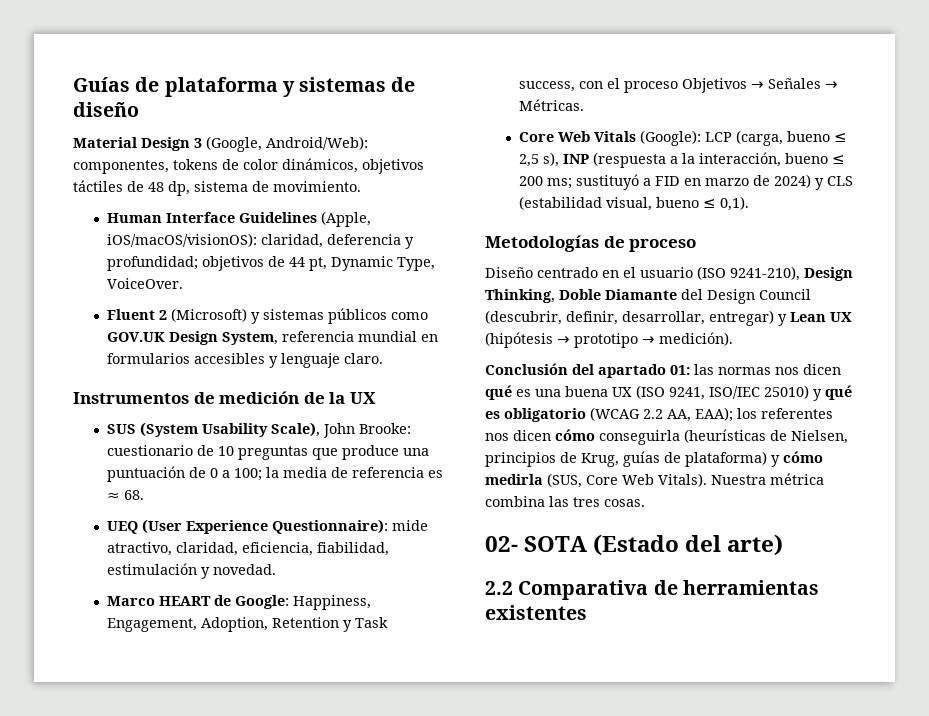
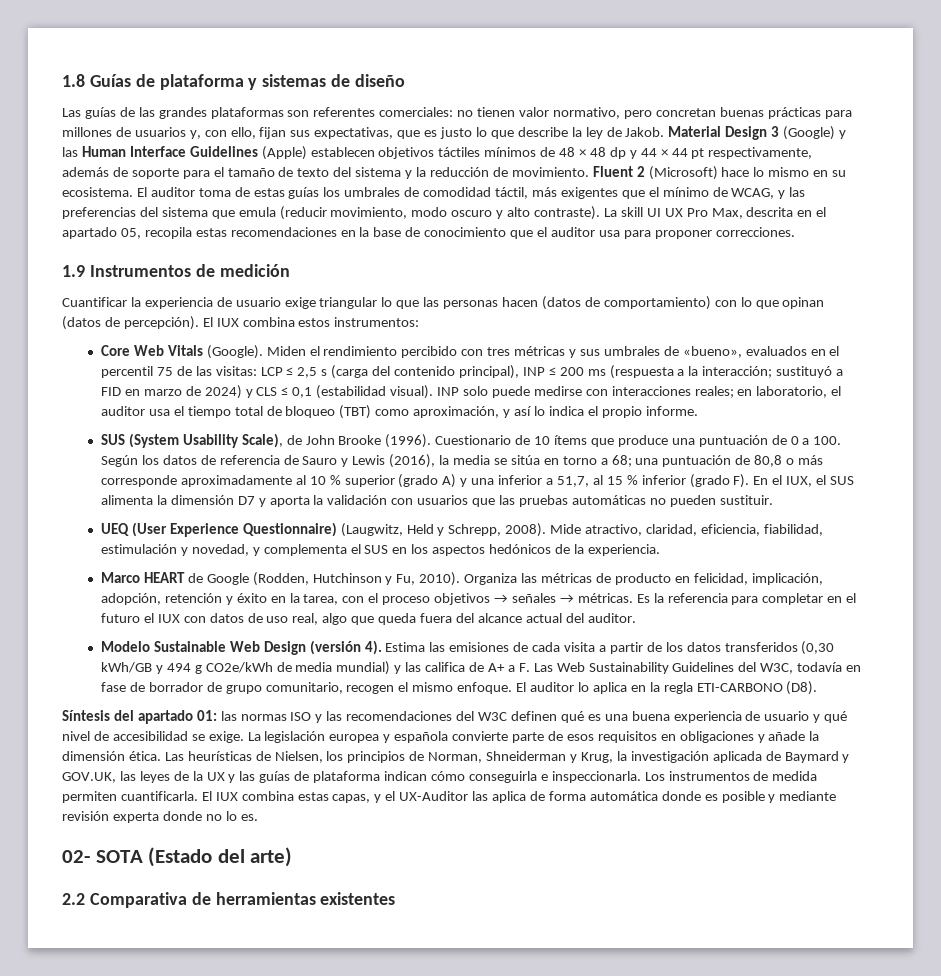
- Guías de plataforma y sistemas de diseño
+ 1.8 Guías de plataforma y sistemas de diseño
- Material Design 3 (Google, Android/Web): componentes, tokens de color dinámicos, objetivos táctiles de 48 dp, sistema de movimiento.
- Human Interface Guidelines (Apple, iOS/macOS/visionOS): claridad, deferencia y profundidad; objetivos de 44 pt, Dynamic Type, VoiceOver.
- Fluent 2 (Microsoft) y sistemas públicos como GOV.UK Design System, referencia mundial en formularios accesibles y lenguaje claro.
- Instrumentos de medición de la UX
- SUS (System Usability Scale), John Brooke: cuestionario de 10 preguntas que produce una puntuación de 0 a 100; la media de referencia es ≈ 68.
- UEQ (User Experience Questionnaire): mide atractivo, claridad, eficiencia, fiabilidad, estimulación y novedad.
- Marco HEART de Google: Happiness, Engagement, Adoption, Retention y Task success, con el proceso Objetivos → Señales → Métricas.
- Core Web Vitals (Google): LCP (carga, bueno ≤ 2,5 s), INP (respuesta a la interacción, bueno ≤ 200 ms; sustituyó a FID en marzo de 2024) y CLS (estabilidad visual, bueno ≤ 0,1).
- Metodologías de proceso
- Diseño centrado en el usuario (ISO 9241-210), Design Thinking, Doble Diamante del Design Council (descubrir, definir, desarrollar, entregar) y Lean UX (hipótesis → prototipo → medición).
- Conclusión del apartado 01: las normas nos dicen qué es una buena UX (ISO 9241, ISO/IEC 25010) y qué es obligatorio (WCAG 2.2 AA, EAA); los referentes nos dicen cómo conseguirla (heurísticas de Nielsen, principios de Krug, guías de plataforma) y cómo medirla (SUS, Core Web Vitals). Nuestra métrica combina las tres cosas.
+ Las guías de las grandes plataformas son referentes comerciales: no tienen valor normativo, pero concretan buenas prácticas para millones de usuarios y, con ello, fijan sus expectativas, que es justo lo que describe la ley de Jakob. Material Design 3 (Google) y las Human Interface Guidelines (Apple) establecen objetivos táctiles mínimos de 48 × 48 dp y 44 × 44 pt respectivamente, además de soporte para el tamaño de texto del sistema y la reducción de movimiento. Fluent 2 (Microsoft) hace lo mismo en su ecosistema. El auditor toma de estas guías los umbrales de comodidad táctil, más exigentes que el mínimo de WCAG, y las preferencias del sistema que emula (reducir movimiento, modo oscuro y alto contraste). La skill UI UX Pro Max, descrita en el apartado 05, recopila estas recomendaciones en la base de conocimiento que el auditor usa para proponer correcciones.
+ 1.9 Instrumentos de medición
+ Cuantificar la experiencia de usuario exige triangular lo que las personas hacen (datos de comportamiento) con lo que opinan (datos de percepción). El IUX combina estos instrumentos:
+ Core Web Vitals (Google). Miden el rendimiento percibido con tres métricas y sus umbrales de «bueno», evaluados en el percentil 75 de las visitas: LCP ≤ 2,5 s (carga del contenido principal), INP ≤ 200 ms (respuesta a la interacción; sustituyó a FID en marzo de 2024) y CLS ≤ 0,1 (estabilidad visual). INP solo puede medirse con interacciones reales; en laboratorio, el auditor usa el tiempo total de bloqueo (TBT) como aproximación, y así lo indica el propio informe.
+ SUS (System Usability Scale), de John Brooke (1996). Cuestionario de 10 ítems que produce una puntuación de 0 a 100. Según los datos de referencia de Sauro y Lewis (2016), la media se sitúa en torno a 68; una puntuación de 80,8 o más corresponde aproximadamente al 10 % superior (grado A) y una inferior a 51,7, al 15 % inferior (grado F). En el IUX, el SUS alimenta la dimensión D7 y aporta la validación con usuarios que las pruebas automáticas no pueden sustituir.
+ UEQ (User Experience Questionnaire) (Laugwitz, Held y Schrepp, 2008). Mide atractivo, claridad, eficiencia, fiabilidad, estimulación y novedad, y complementa el SUS en los aspectos hedónicos de la experiencia.
+ Marco HEART de Google (Rodden, Hutchinson y Fu, 2010). Organiza las métricas de producto en felicidad, implicación, adopción, retención y éxito en la tarea, con el proceso objetivos → señales → métricas. Es la referencia para completar en el futuro el IUX con datos de uso real, algo que queda fuera del alcance actual del auditor.
+ Modelo Sustainable Web Design (versión 4). Estima las emisiones de cada visita a partir de los datos transferidos (0,30 kWh/GB y 494 g CO2e/kWh de media mundial) y las califica de A+ a F. Las Web Sustainability Guidelines del W3C, todavía en fase de borrador de grupo comunitario, recogen el mismo enfoque. El auditor lo aplica en la regla ETI-CARBONO (D8).
+ Síntesis del apartado 01: las normas ISO y las recomendaciones del W3C definen qué es una buena experiencia de usuario y qué nivel de accesibilidad se exige. La legislación europea y española convierte parte de esos requisitos en obligaciones y añade la dimensión ética. Las heurísticas de Nielsen, los principios de Norman, Shneiderman y Krug, la investigación aplicada de Baymard y GOV.UK, las leyes de la UX y las guías de plataforma indican cómo conseguirla e inspeccionarla. Los instrumentos de medida permiten cuantificarla. El IUX combina estas capas, y el UX-Auditor las aplica de forma automática donde es posible y mediante revisión experta donde no lo es.

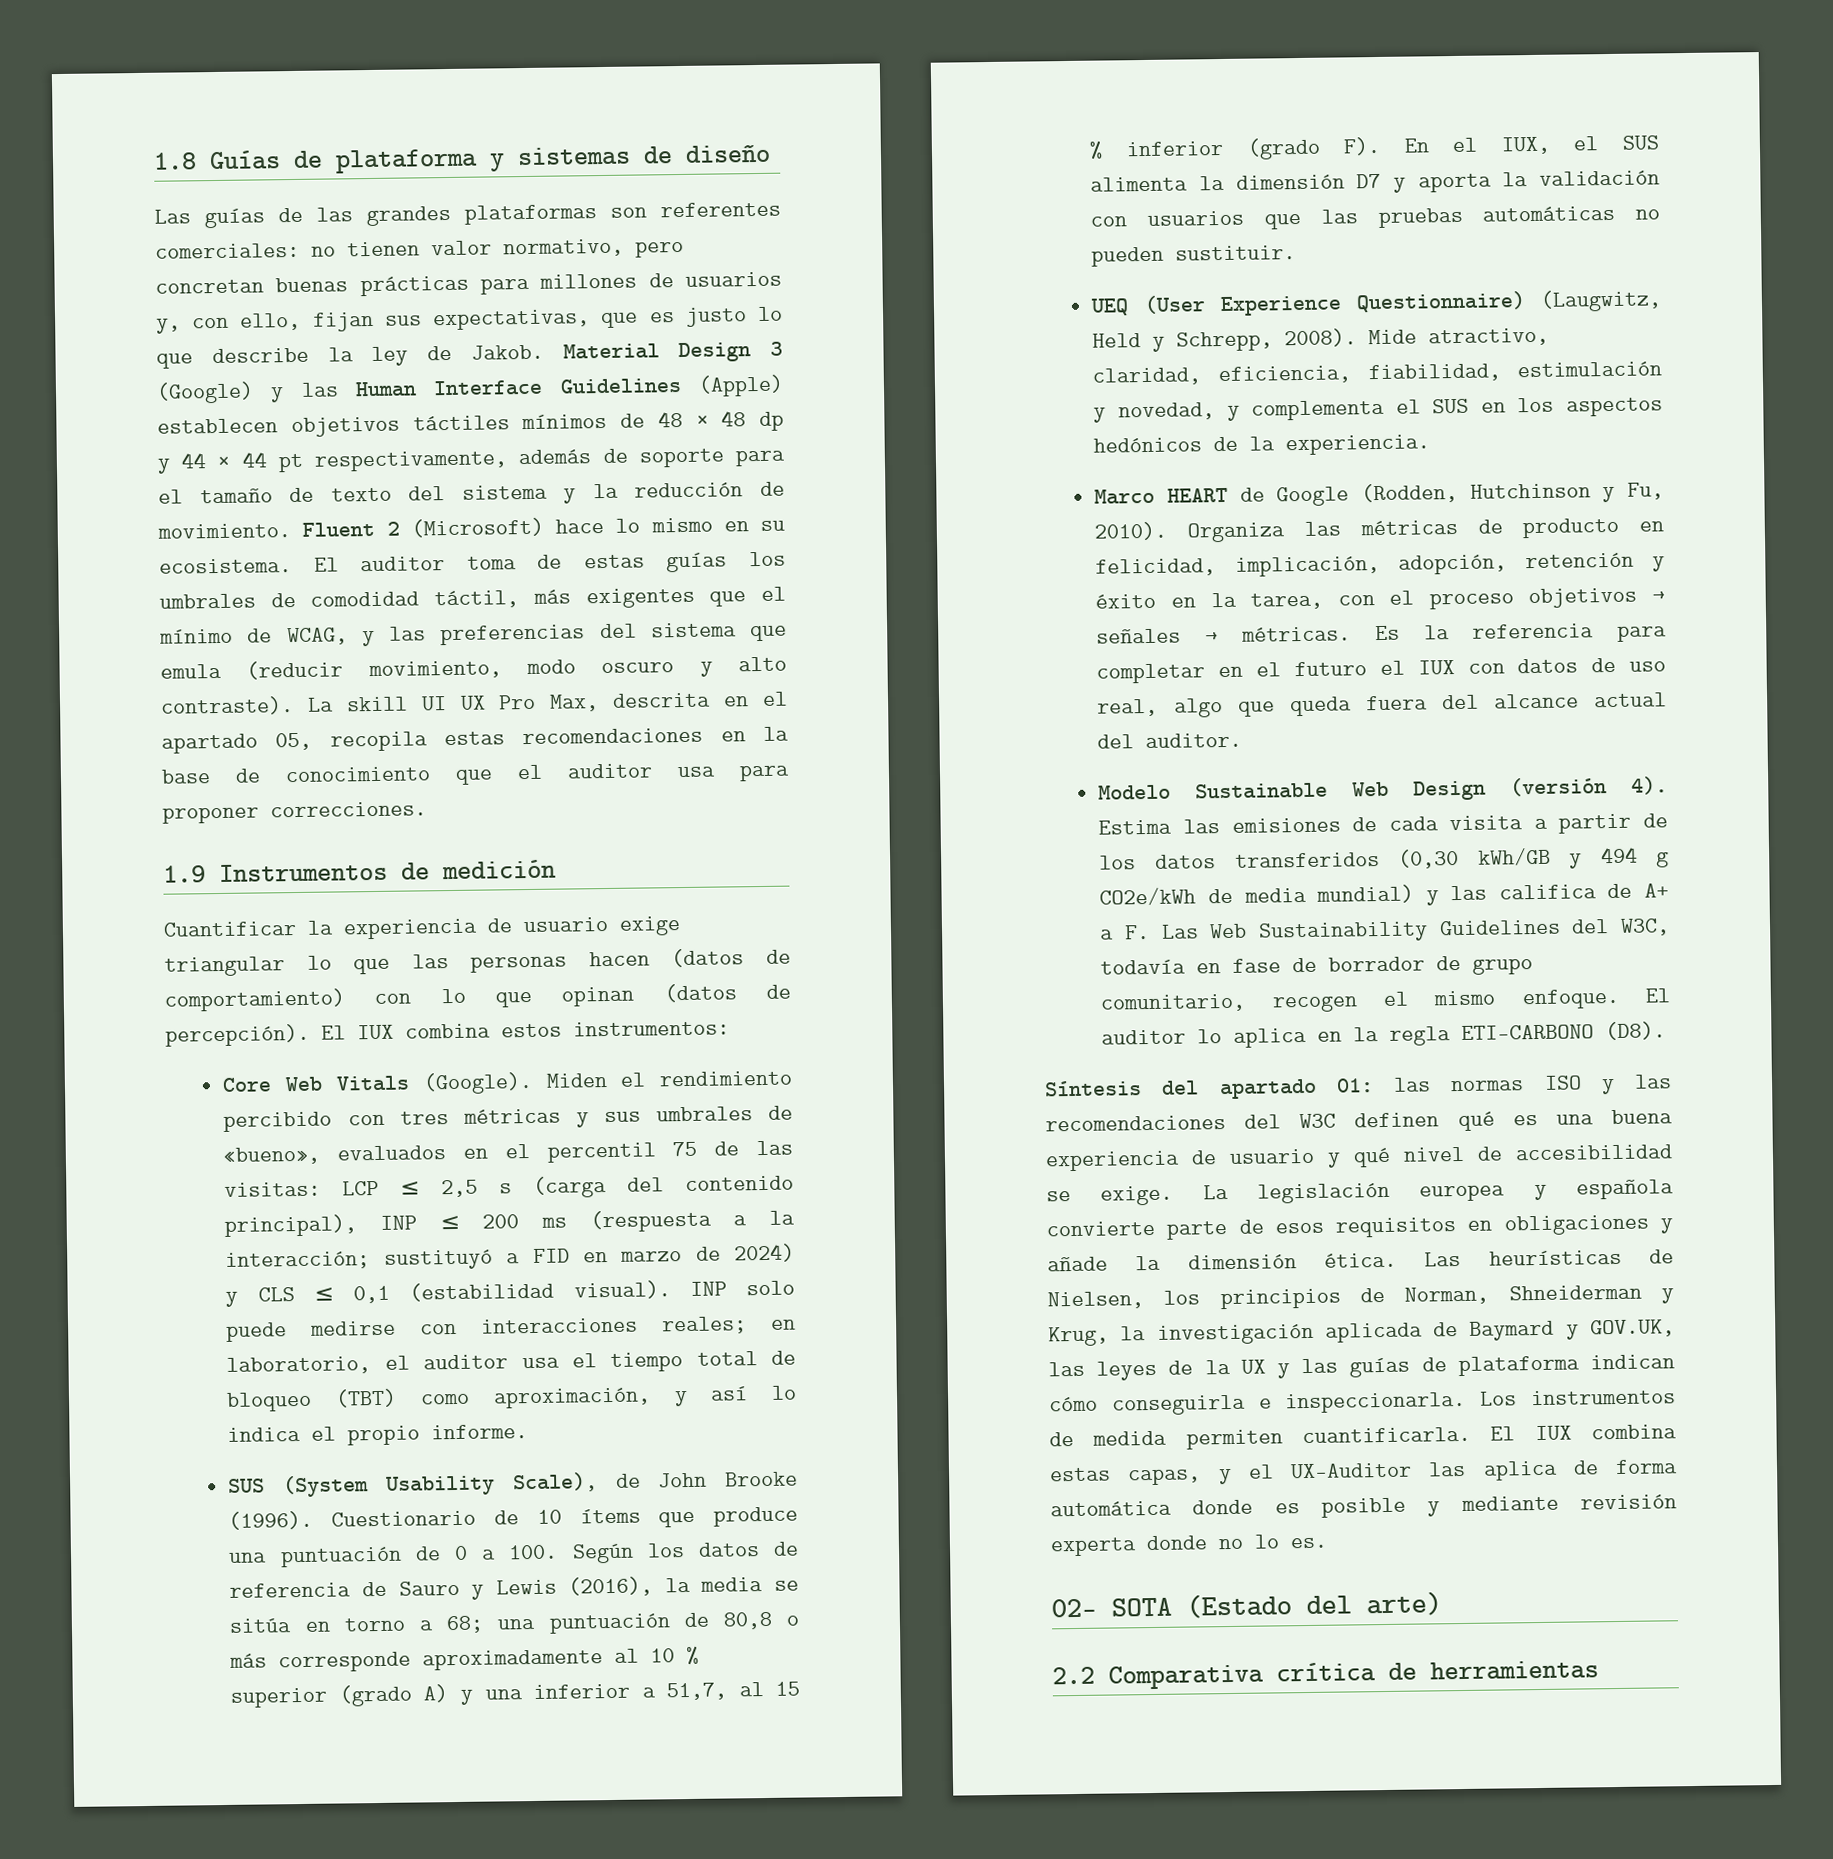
- 2.2 Comparativa de herramientas existentes
+ 2.2 Comparativa crítica de herramientas

